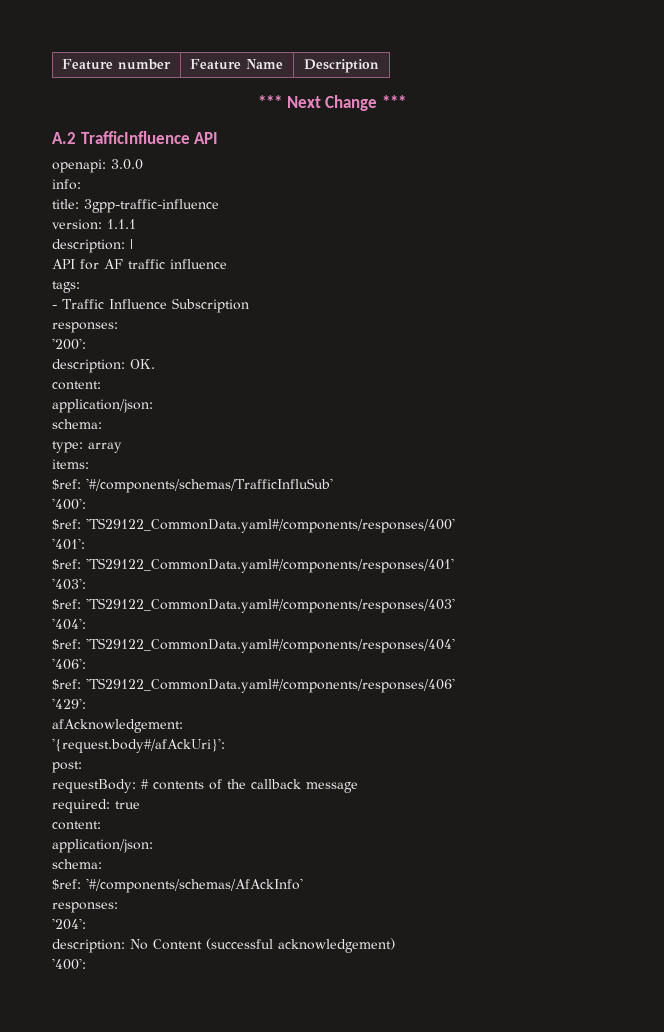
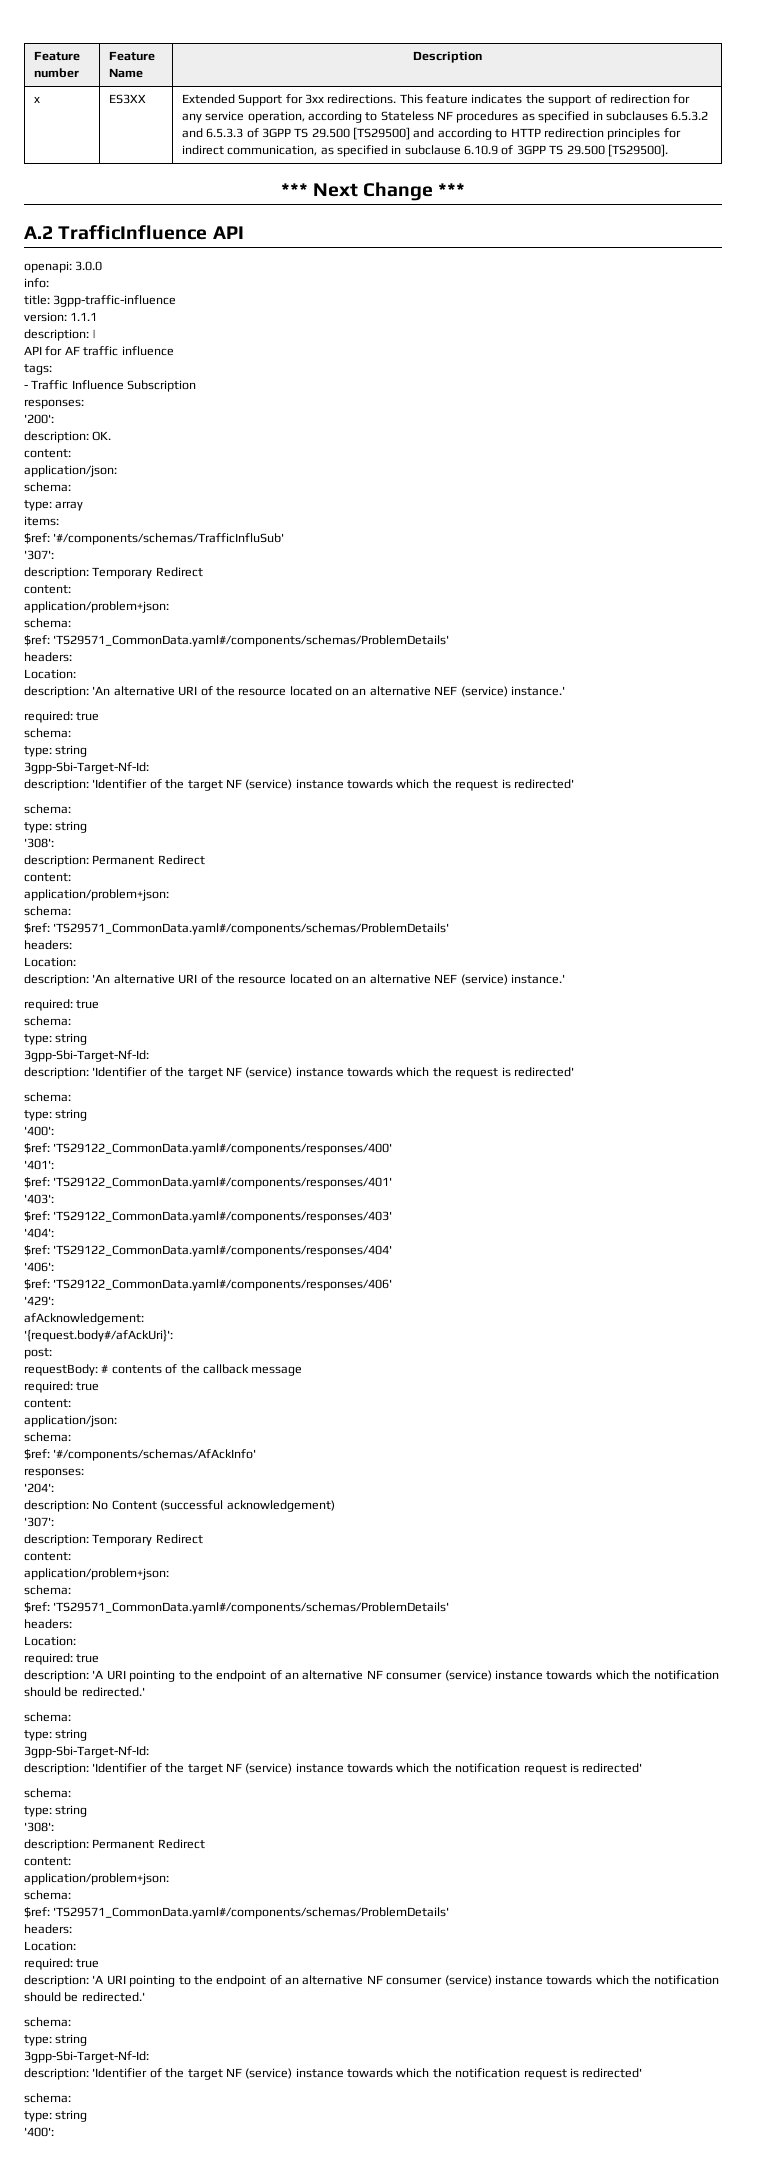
+ x | ES3XX | Extended Support for 3xx redirections. This feature indicates the support of redirection for any service operation, according to Stateless NF procedures as specified in subclauses 6.5.3.2 and 6.5.3.3 of 3GPP TS 29.500 [TS29500] and according to HTTP redirection principles for indirect communication, as specified in subclause 6.10.9 of 3GPP TS 29.500 [TS29500].
  $ref: '#/components/schemas/TrafficInfluSub'
+ '307':
+ description: Temporary Redirect
+ content:
+ application/problem+json:
+ schema:
+ $ref: 'TS29571_CommonData.yaml#/components/schemas/ProblemDetails'
+ headers:
+ Location:
+ description: 'An alternative URI of the resource located on an alternative NEF (service) instance.'
+ required: true
+ schema:
+ type: string
+ 3gpp-Sbi-Target-Nf-Id:
+ description: 'Identifier of the target NF (service) instance towards which the request is redirected'
+ schema:
+ type: string
+ '308':
+ description: Permanent Redirect
+ content:
+ application/problem+json:
+ schema:
+ $ref: 'TS29571_CommonData.yaml#/components/schemas/ProblemDetails'
+ headers:
+ Location:
+ description: 'An alternative URI of the resource located on an alternative NEF (service) instance.'
+ required: true
+ schema:
+ type: string
+ 3gpp-Sbi-Target-Nf-Id:
+ description: 'Identifier of the target NF (service) instance towards which the request is redirected'
+ schema:
+ type: string
  description: No Content (successful acknowledgement)
+ '307':
+ description: Temporary Redirect
+ content:
+ application/problem+json:
+ schema:
+ $ref: 'TS29571_CommonData.yaml#/components/schemas/ProblemDetails'
+ headers:
+ Location:
+ required: true
+ description: 'A URI pointing to the endpoint of an alternative NF consumer (service) instance towards which the notification should be redirected.'
+ schema:
+ type: string
+ 3gpp-Sbi-Target-Nf-Id:
+ description: 'Identifier of the target NF (service) instance towards which the notification request is redirected'
+ schema:
+ type: string
+ '308':
+ description: Permanent Redirect
+ content:
+ application/problem+json:
+ schema:
+ $ref: 'TS29571_CommonData.yaml#/components/schemas/ProblemDetails'
+ headers:
+ Location:
+ required: true
+ description: 'A URI pointing to the endpoint of an alternative NF consumer (service) instance towards which the notification should be redirected.'
+ schema:
+ type: string
+ 3gpp-Sbi-Target-Nf-Id:
+ description: 'Identifier of the target NF (service) instance towards which the notification request is redirected'
+ schema:
+ type: string

